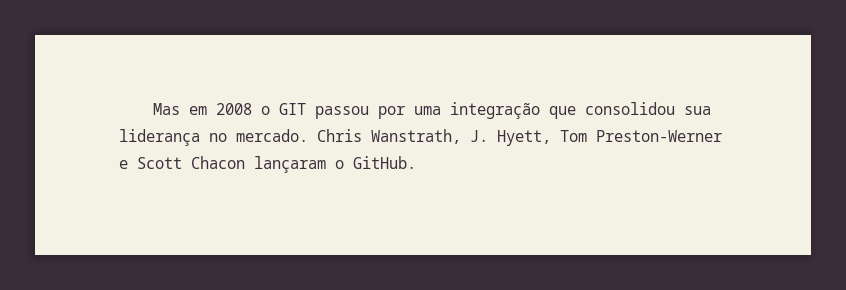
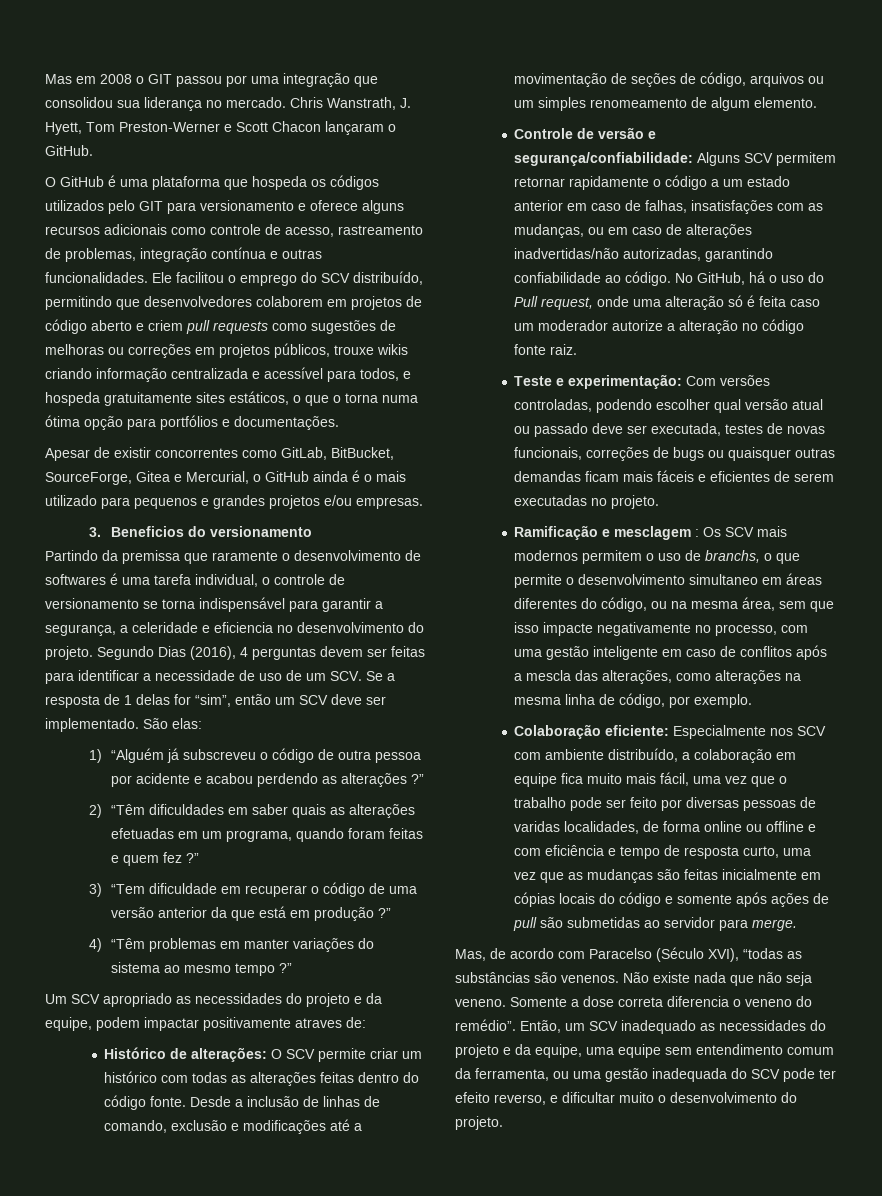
+ O GitHub é uma plataforma que hospeda os códigos utilizados pelo GIT para versionamento e oferece alguns recursos adicionais como controle de acesso, rastreamento de problemas, integração contínua e outras funcionalidades. Ele facilitou o emprego do SCV distribuído, permitindo que desenvolvedores colaborem em projetos de código aberto e criem pull requests como sugestões de melhoras ou correções em projetos públicos, trouxe wikis criando informação centralizada e acessível para todos, e hospeda gratuitamente sites estáticos, o que o torna numa ótima opção para portfólios e documentações.
+ Apesar de existir concorrentes como GitLab, BitBucket, SourceForge, Gitea e Mercurial, o GitHub ainda é o mais utilizado para pequenos e grandes projetos e/ou empresas.
+ 3. Beneficios do versionamento
+ Partindo da premissa que raramente o desenvolvimento de softwares é uma tarefa individual, o controle de versionamento se torna indispensável para garantir a segurança, a celeridade e eficiencia no desenvolvimento do projeto. Segundo Dias (2016), 4 perguntas devem ser feitas para identificar a necessidade de uso de um SCV. Se a resposta de 1 delas for “sim”, então um SCV deve ser implementado. São elas:
+ 1) “Alguém já subscreveu o código de outra pessoa por acidente e acabou perdendo as alterações ?”
+ 2) “Têm dificuldades em saber quais as alterações efetuadas em um programa, quando foram feitas e quem fez ?”
+ 3) “Tem dificuldade em recuperar o código de uma versão anterior da que está em produção ?”
+ 4) “Têm problemas em manter variações do sistema ao mesmo tempo ?”
+ Um SCV apropriado as necessidades do projeto e da equipe, podem impactar positivamente atraves de:
+ Histórico de alterações: O SCV permite criar um histórico com todas as alterações feitas dentro do código fonte. Desde a inclusão de linhas de comando, exclusão e modificações até a movimentação de seções de código, arquivos ou um simples renomeamento de algum elemento.
+ Controle de versão e segurança/confiabilidade: Alguns SCV permitem retornar rapidamente o código a um estado anterior em caso de falhas, insatisfações com as mudanças, ou em caso de alterações inadvertidas/não autorizadas, garantindo confiabilidade ao código. No GitHub, há o uso do Pull request, onde uma alteração só é feita caso um moderador autorize a alteração no código fonte raiz.
+ Teste e experimentação: Com versões controladas, podendo escolher qual versão atual ou passado deve ser executada, testes de novas funcionais, correções de bugs ou quaisquer outras demandas ficam mais fáceis e eficientes de serem executadas no projeto.
+ Ramificação e mesclagem : Os SCV mais modernos permitem o uso de branchs, o que permite o desenvolvimento simultaneo em áreas diferentes do código, ou na mesma área, sem que isso impacte negativamente no processo, com uma gestão inteligente em caso de conflitos após a mescla das alterações, como alterações na mesma linha de código, por exemplo.
+ Colaboração eficiente: Especialmente nos SCV com ambiente distribuído, a colaboração em equipe fica muito mais fácil, uma vez que o trabalho pode ser feito por diversas pessoas de varidas localidades, de forma online ou offline e com eficiência e tempo de resposta curto, uma vez que as mudanças são feitas inicialmente em cópias locais do código e somente após ações de pull são submetidas ao servidor para merge.
+ Mas, de acordo com Paracelso (Século XVI), “todas as substâncias são venenos. Não existe nada que não seja veneno. Somente a dose correta diferencia o veneno do remédio”. Então, um SCV inadequado as necessidades do projeto e da equipe, uma equipe sem entendimento comum da ferramenta, ou uma gestão inadequada do SCV pode ter efeito reverso, e dificultar muito o desenvolvimento do projeto.

